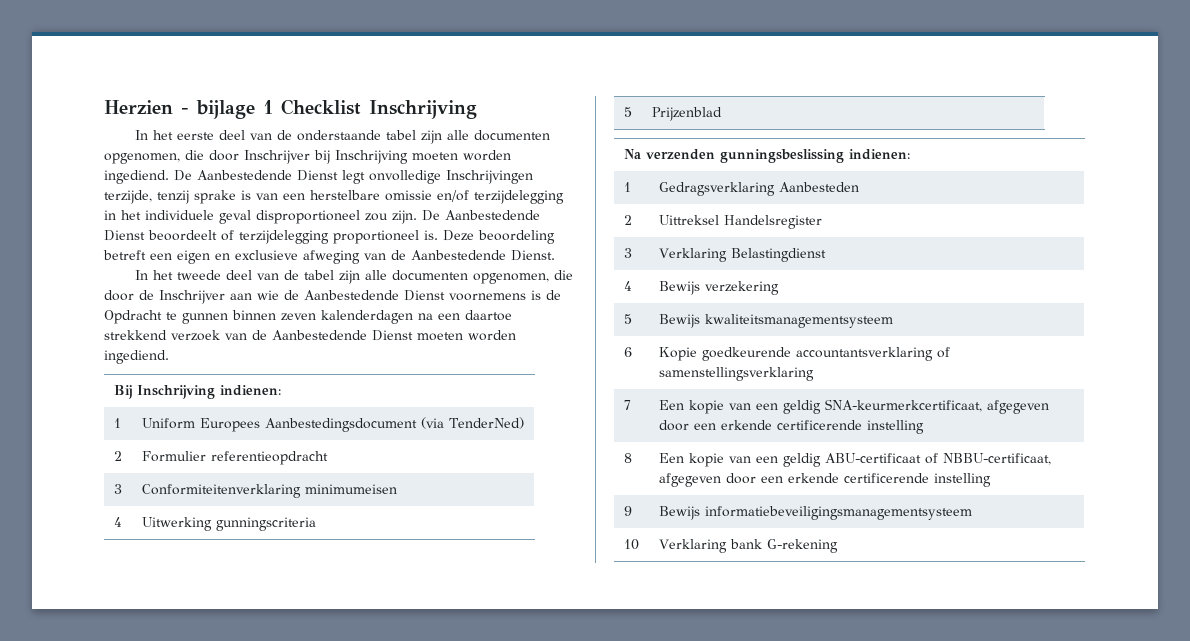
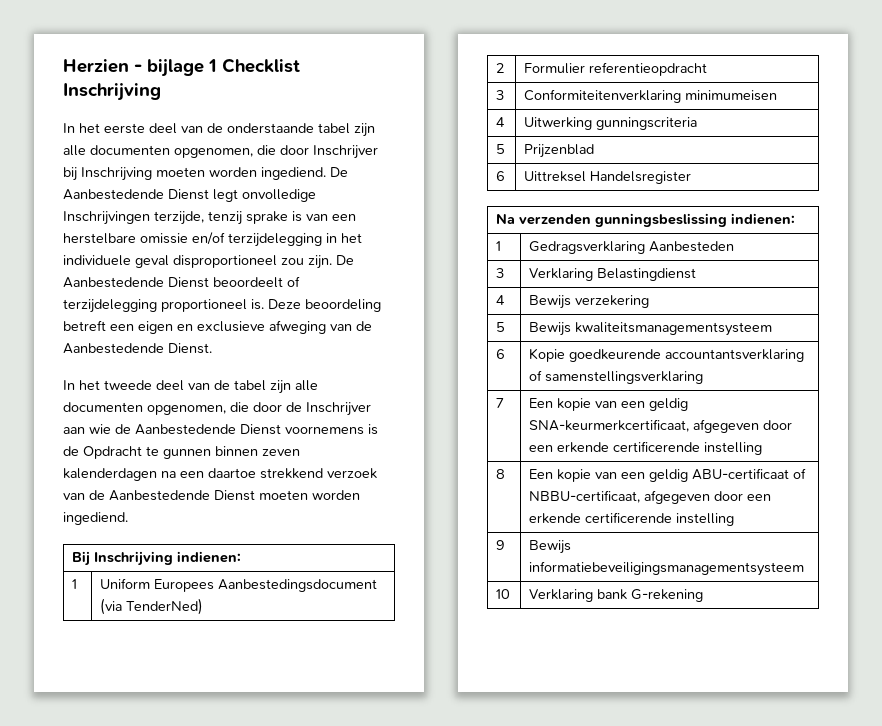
+ 6 | Uittreksel Handelsregister
- 2 | Uittreksel Handelsregister

